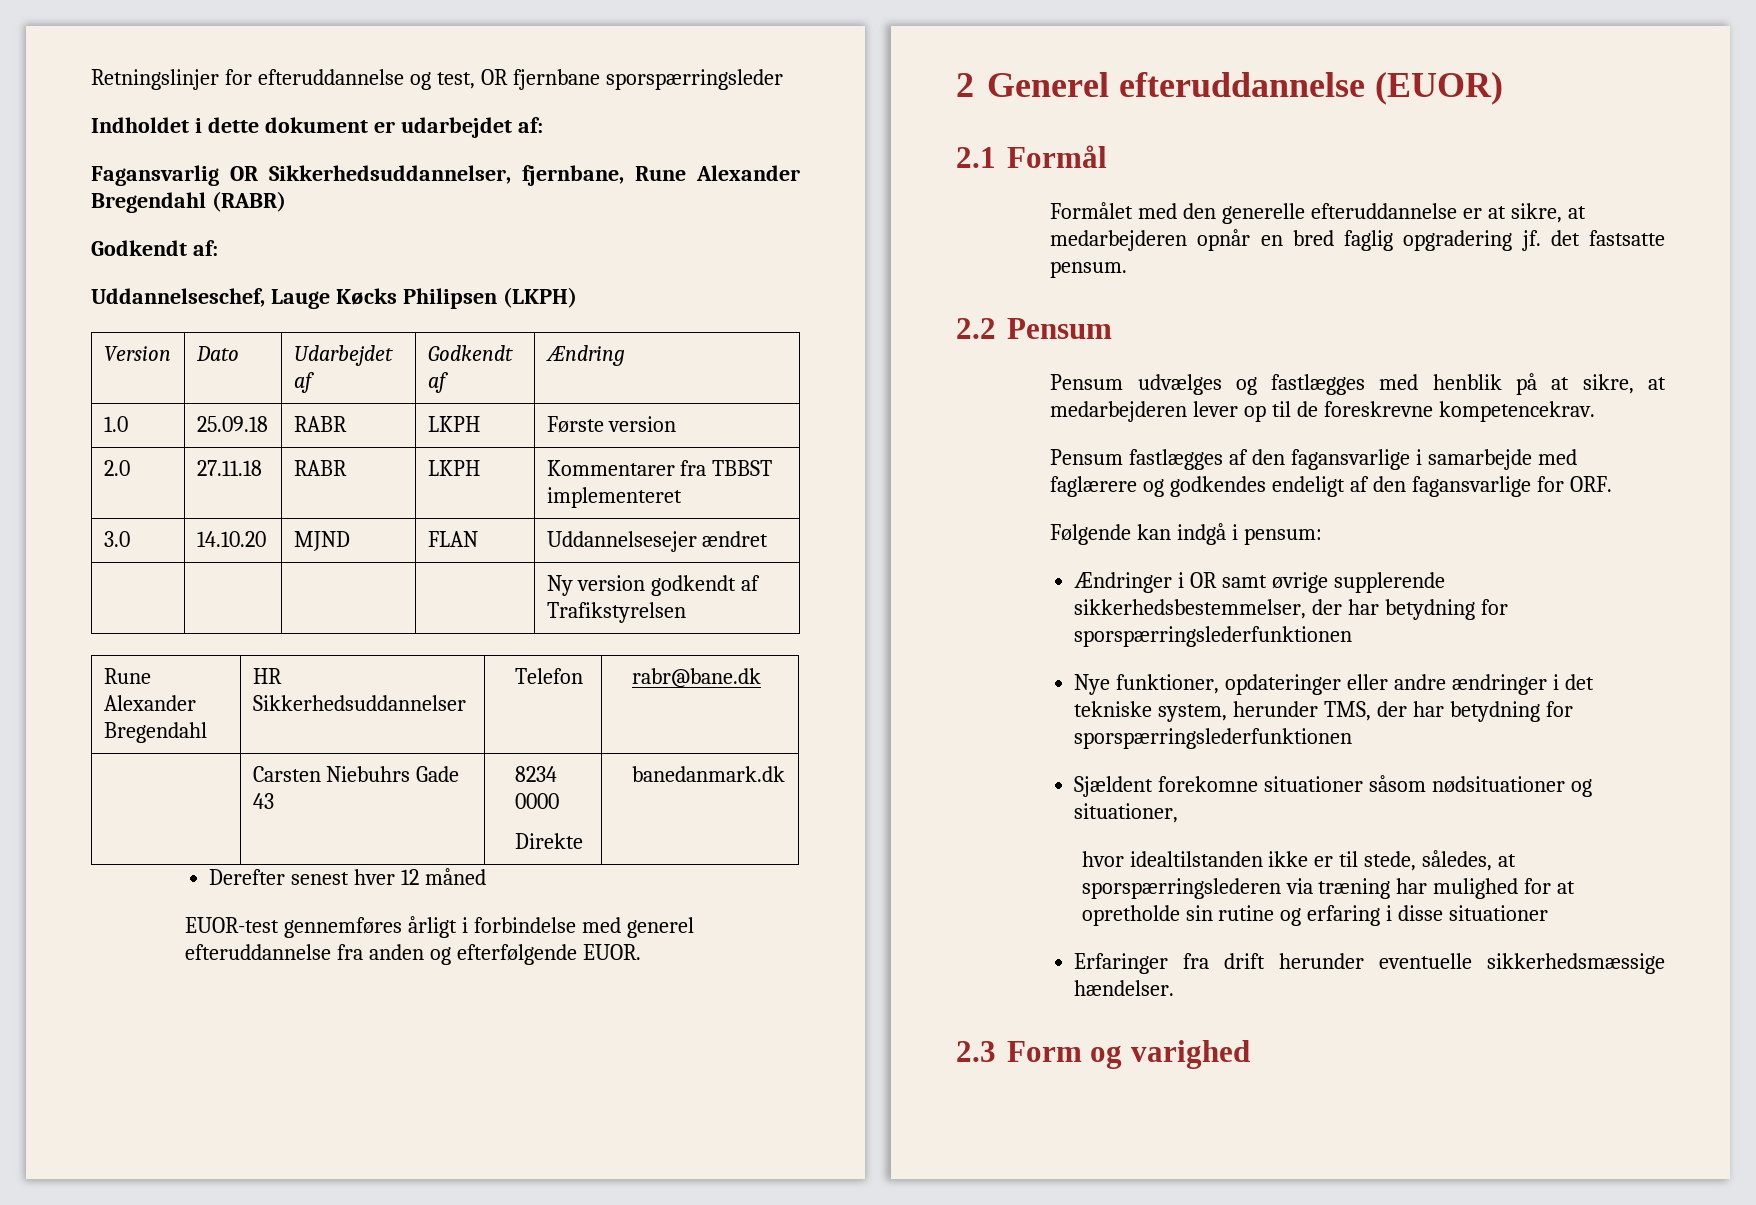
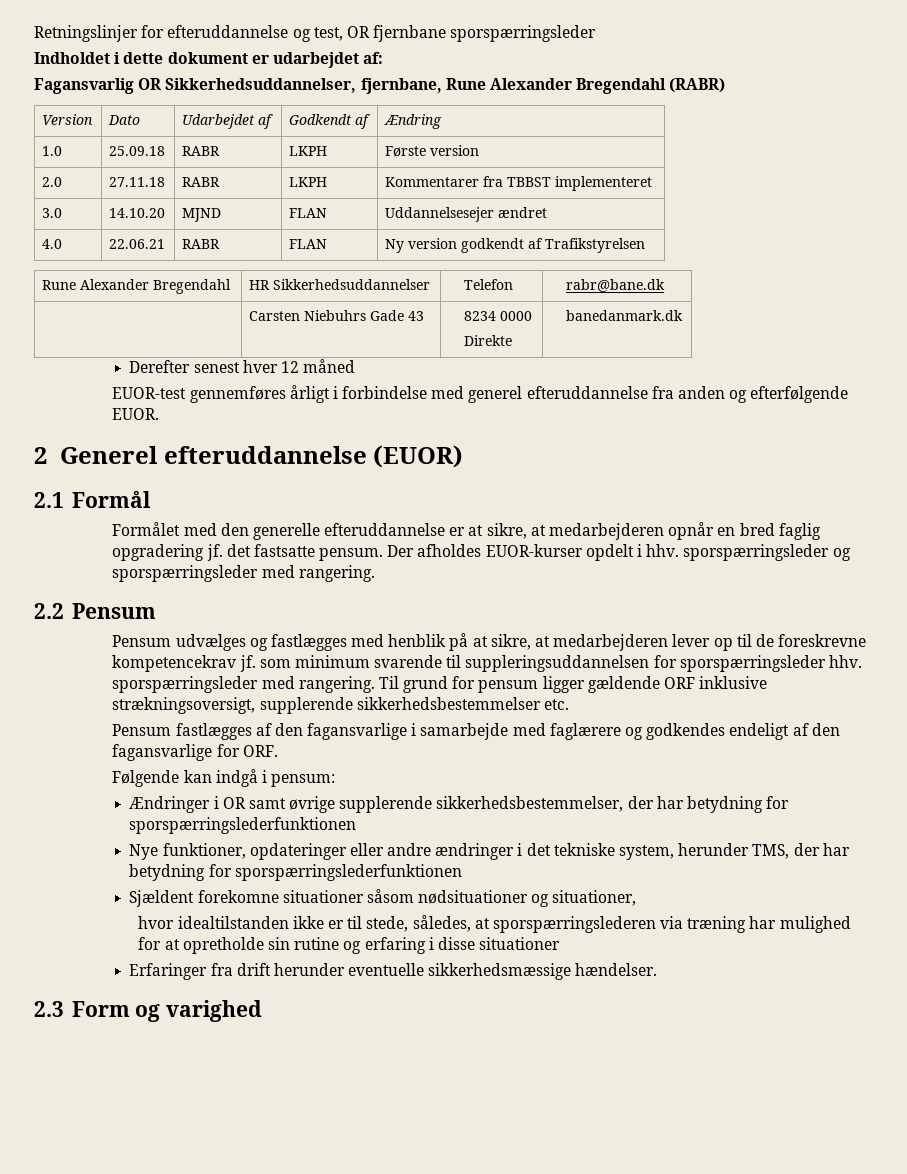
- Godkendt af:
- Uddannelseschef, Lauge Køcks Philipsen (LKPH)
- | | | | Ny version godkendt af Trafikstyrelsen
+ 4.0 | 22.06.21 | RABR | FLAN | Ny version godkendt af Trafikstyrelsen
+ Der afholdes EUOR-kurser opdelt i hhv. sporspærringsleder og sporspærringsleder med rangering.
- Pensum udvælges og fastlægges med henblik på at sikre, at medarbejderen lever op til de foreskrevne kompetencekrav.
+ Pensum udvælges og fastlægges med henblik på at sikre, at medarbejderen lever op til de foreskrevne kompetencekrav jf. som minimum svarende til suppleringsuddannelsen for sporspærringsleder hhv. sporspærringsleder med rangering. Til grund for pensum ligger gældende ORF inklusive strækningsoversigt, supplerende sikkerhedsbestemmelser etc.

